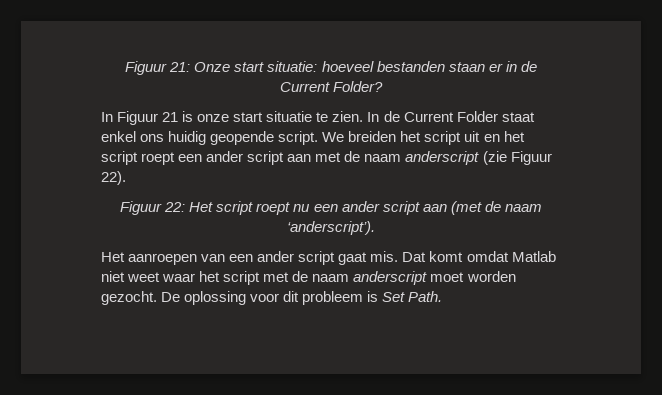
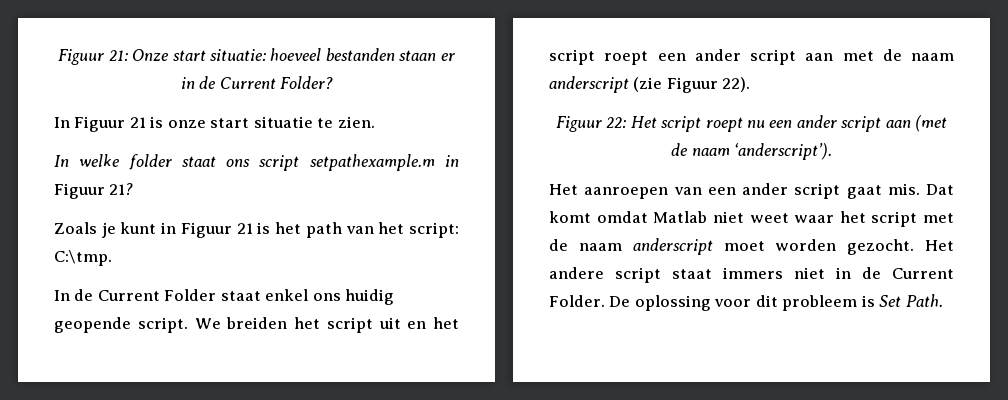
- In Figuur 21 is onze start situatie te zien. In de Current Folder staat enkel ons huidig geopende script.
+ In Figuur 21 is onze start situatie te zien.
+ In welke folder staat ons script setpathexample.m in Figuur 21?
+ Zoals je kunt in Figuur 21 is het path van het script: C:\tmp.
+ In de Current Folder staat enkel ons huidig geopende script.
+ Het andere script staat immers niet in de Current Folder.

